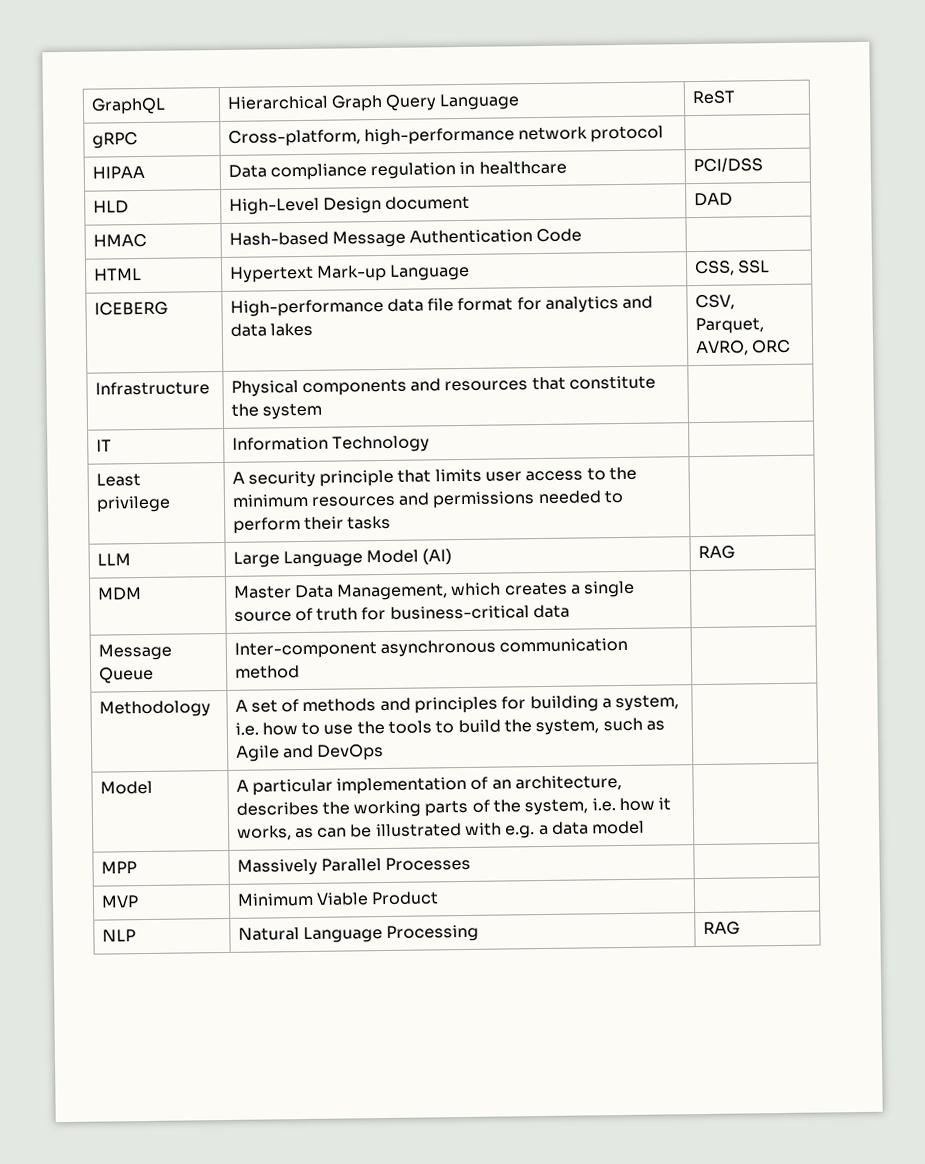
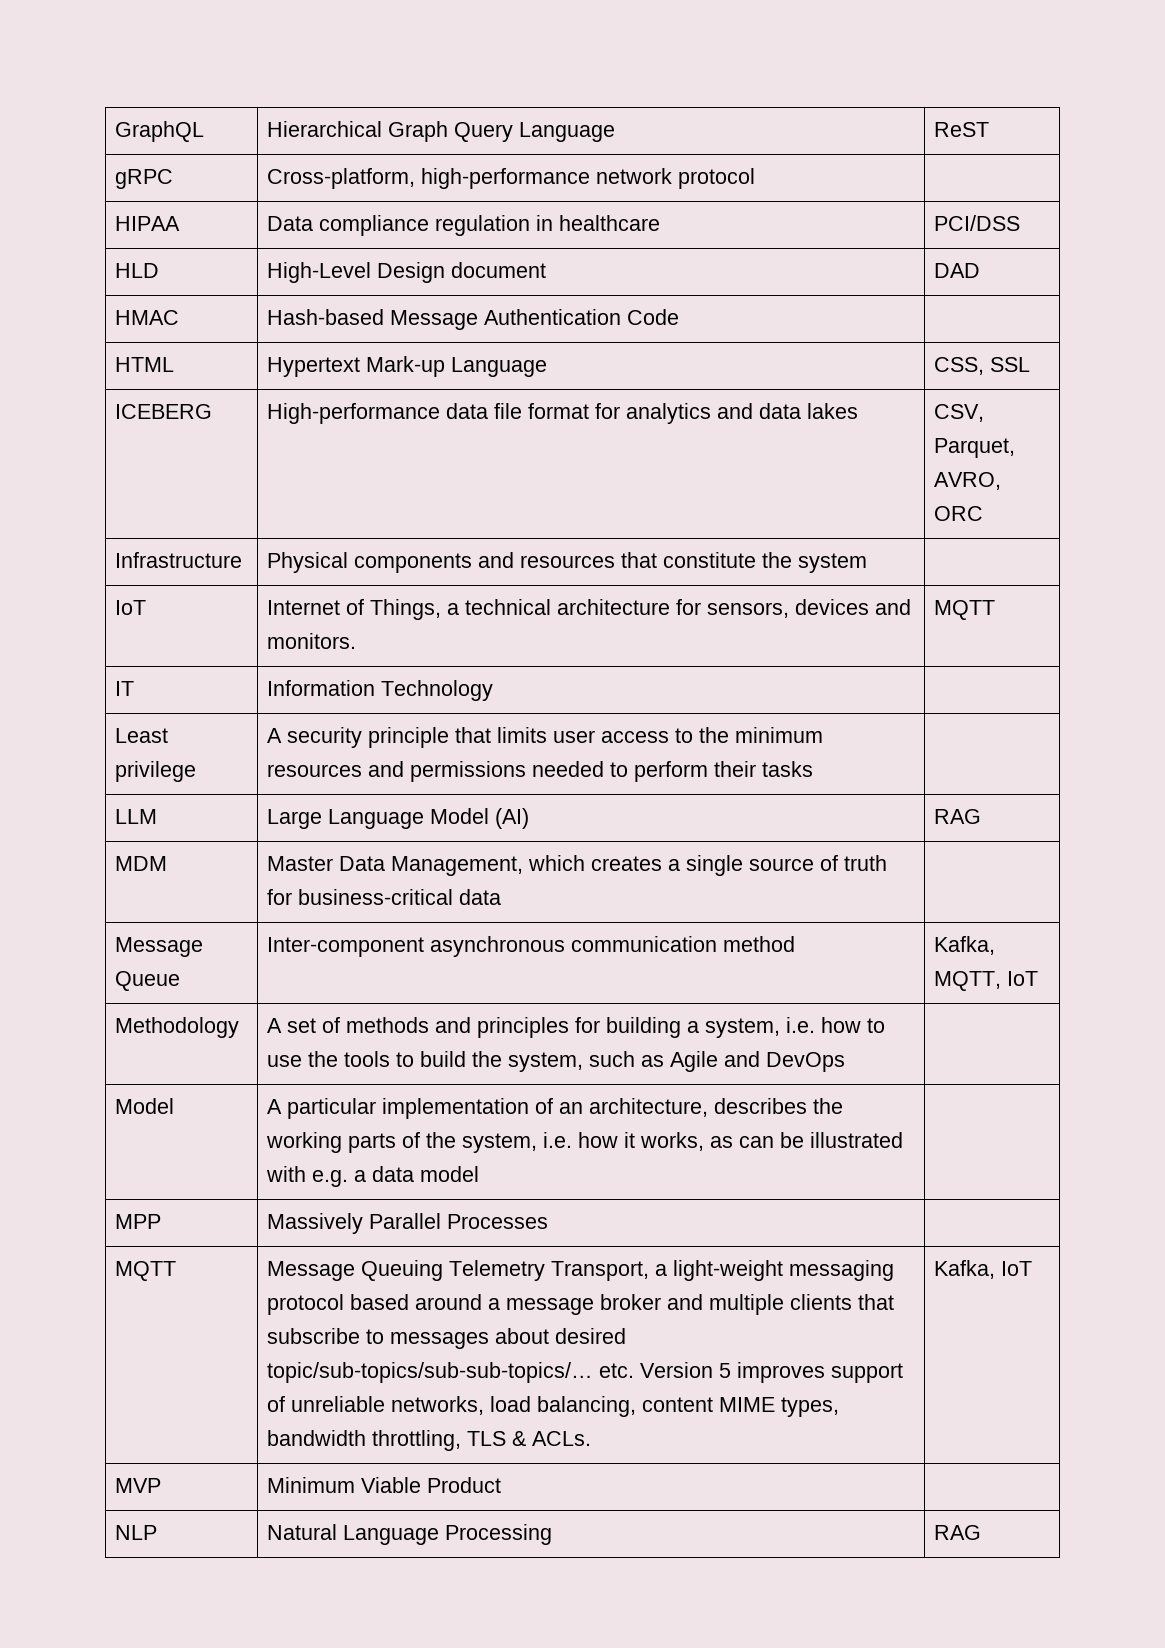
+ IoT | Internet of Things, a technical architecture for sensors, devices and monitors. | MQTT
- Message Queue | Inter-component asynchronous communication method |
+ Message Queue | Inter-component asynchronous communication method | Kafka, MQTT, IoT
+ MQTT | Message Queuing Telemetry Transport, a light-weight messaging protocol based around a message broker and multiple clients that subscribe to messages about desired topic/sub-topics/sub-sub-topics/… etc. Version 5 improves support of unreliable networks, load balancing, content MIME types, bandwidth throttling, TLS & ACLs. | Kafka, IoT

